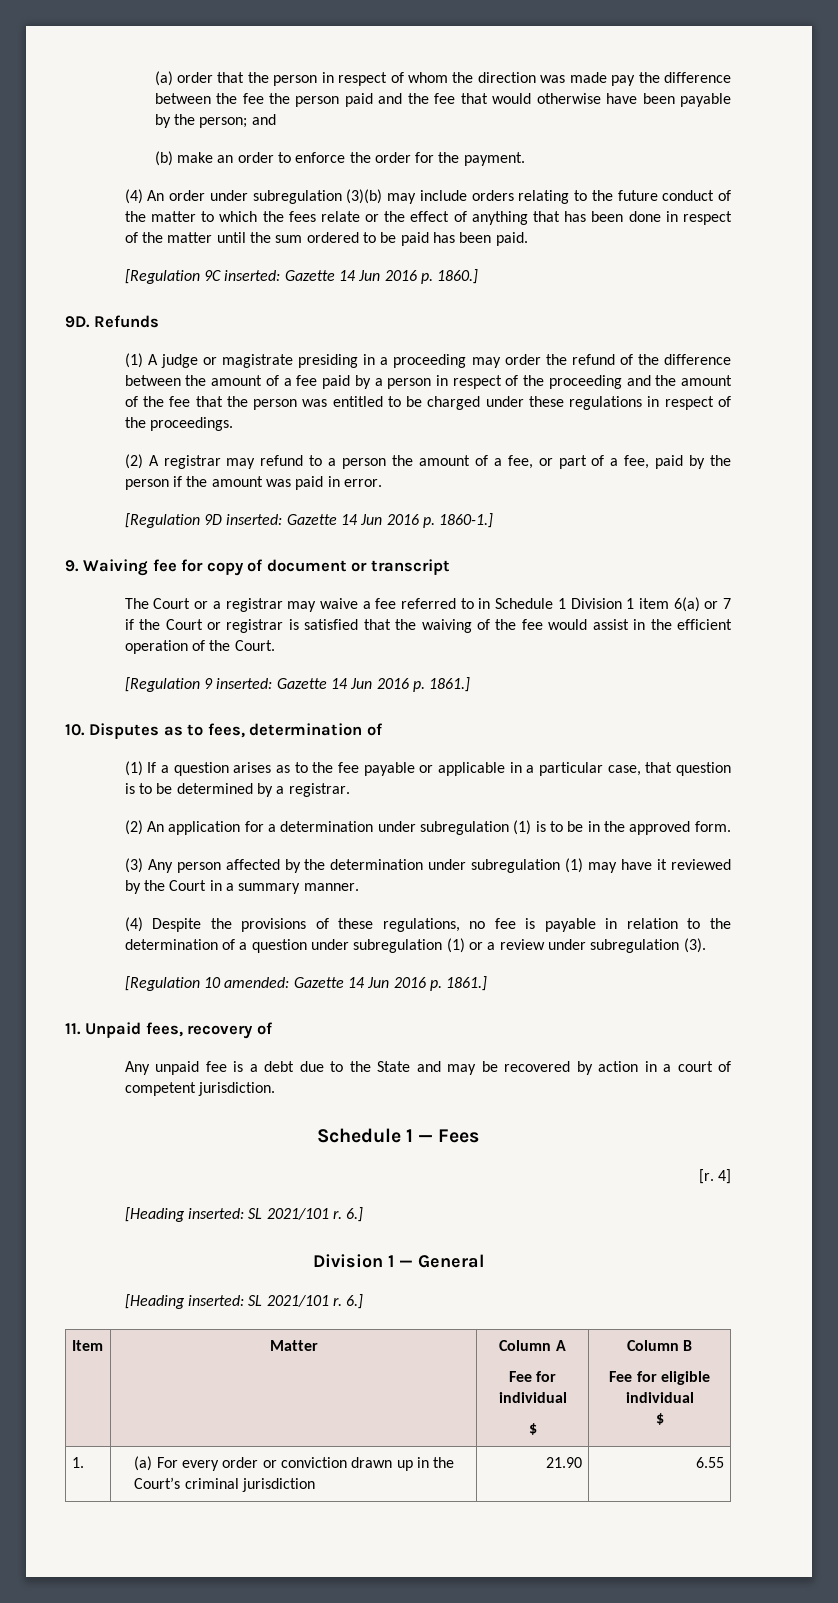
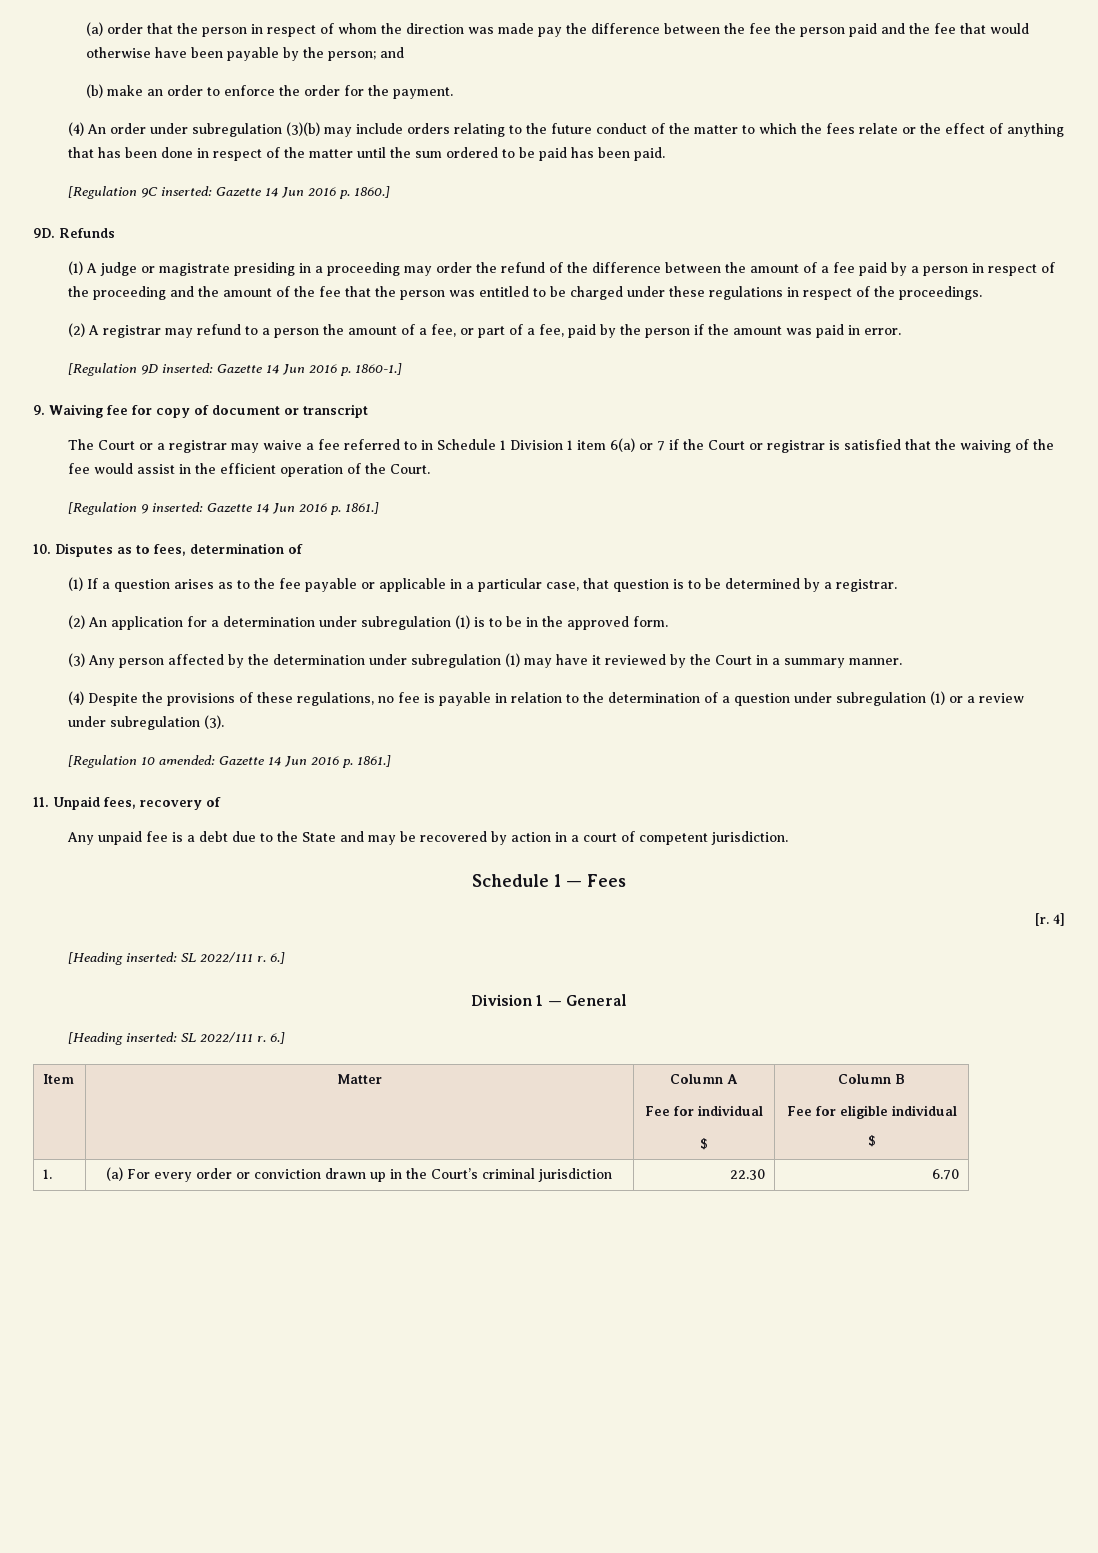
  4]
- [Heading inserted: SL 2021/101 r.
+ [Heading inserted: SL 2022/111 r.
  Division 1 — General
- [Heading inserted: SL 2021/101 r.
+ [Heading inserted: SL 2022/111 r.
- 1. | (a) For every order or conviction drawn up in the Court’s criminal jurisdiction | 21.90 | 6.55
+ 1. | (a) For every order or conviction drawn up in the Court’s criminal jurisdiction | 22.30 | 6.70

